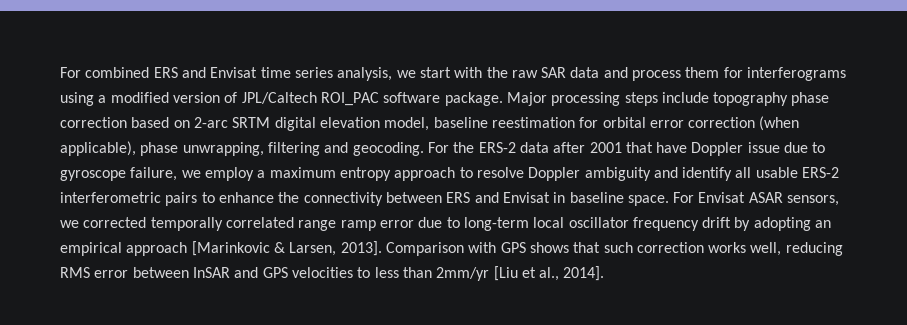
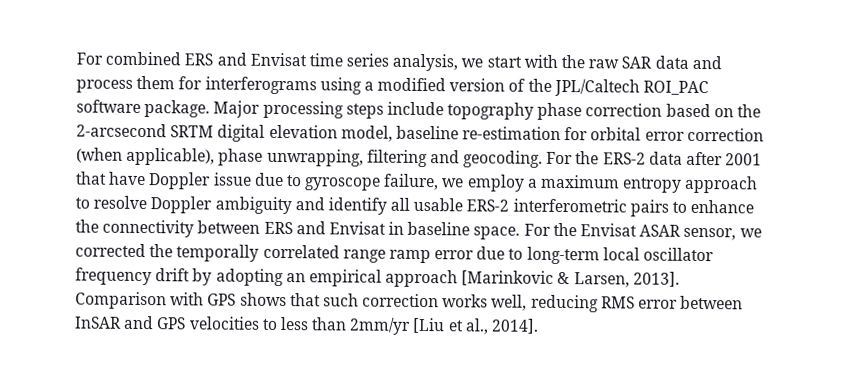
- For combined ERS and Envisat time series analysis, we start with the raw SAR data and process them for interferograms using a modified version of JPL/Caltech ROI_PAC software package.
+ For combined ERS and Envisat time series analysis, we start with the raw SAR data and process them for interferograms using a modified version of the JPL/Caltech ROI_PAC software package.
- Major processing steps include topography phase correction based on 2-arc SRTM digital elevation model, baseline reestimation for orbital error correction (when applicable), phase unwrapping, filtering and geocoding.
+ Major processing steps include topography phase correction based on the 2-arcsecond SRTM digital elevation model, baseline re-estimation for orbital error correction (when applicable), phase unwrapping, filtering and geocoding.
- For Envisat ASAR sensors, we corrected temporally correlated range ramp error due to long-term local oscillator frequency drift by adopting an empirical approach [Marinkovic & Larsen, 2013].
+ For the Envisat ASAR sensor, we corrected the temporally correlated range ramp error due to long-term local oscillator frequency drift by adopting an empirical approach [Marinkovic & Larsen, 2013].

